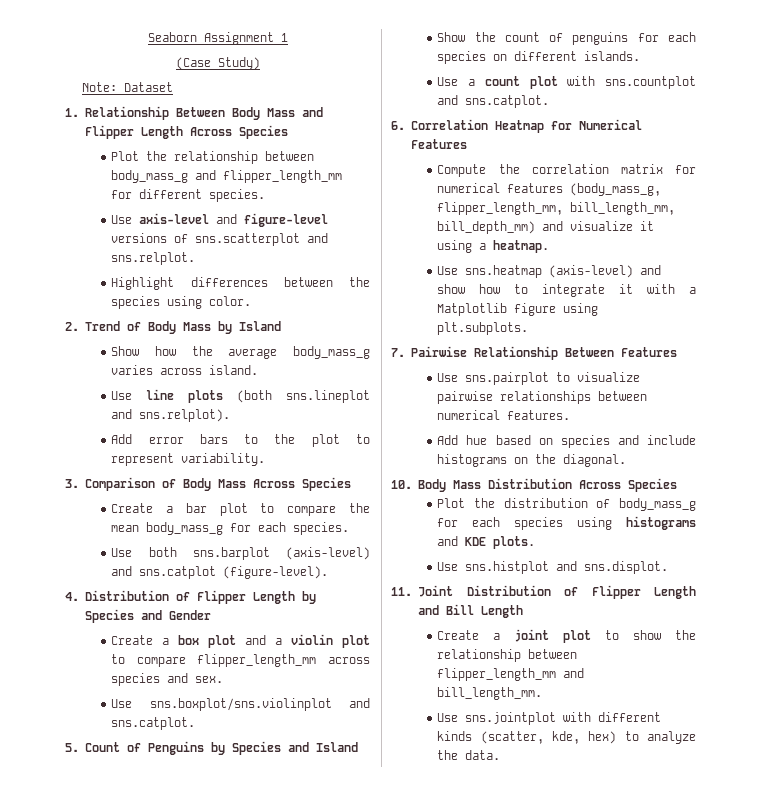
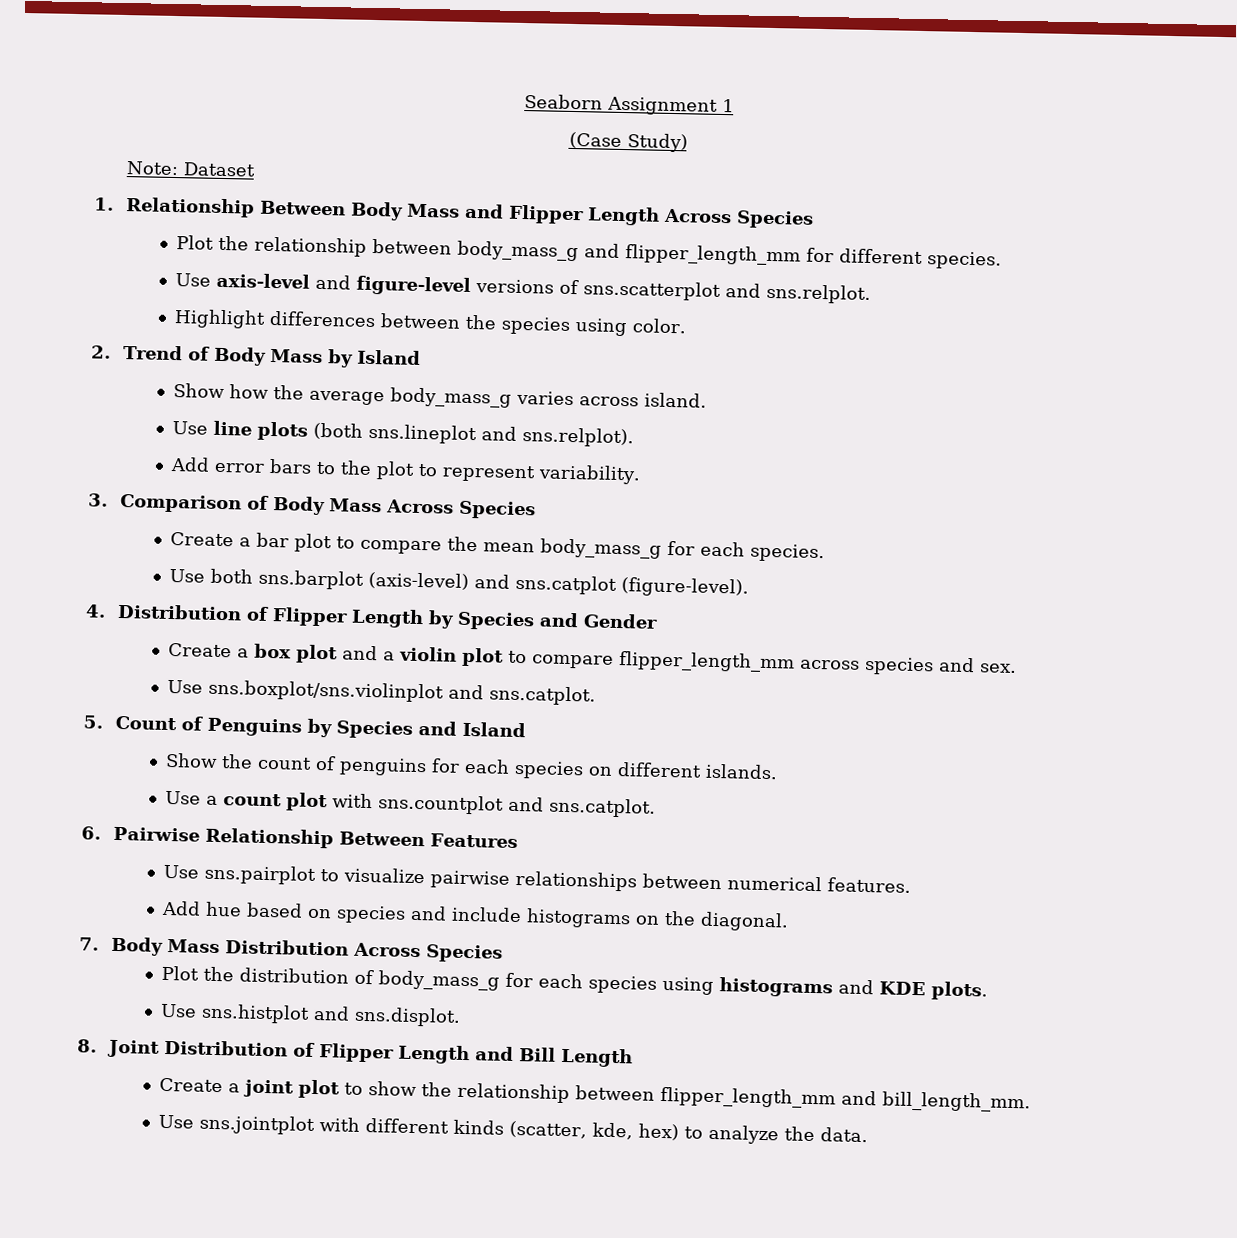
- 6. Correlation Heatmap for Numerical Features
- Compute the correlation matrix for numerical features (body_mass_g, flipper_length_mm, bill_length_mm, bill_depth_mm) and visualize it using a heatmap.
- Use sns.heatmap (axis-level) and show how to integrate it with a Matplotlib figure using plt.subplots.
- 7. Pairwise Relationship Between Features
+ 6. Pairwise Relationship Between Features
- 10. Body Mass Distribution Across Species
+ 7. Body Mass Distribution Across Species
- 11. Joint Distribution of Flipper Length and Bill Length
+ 8. Joint Distribution of Flipper Length and Bill Length

